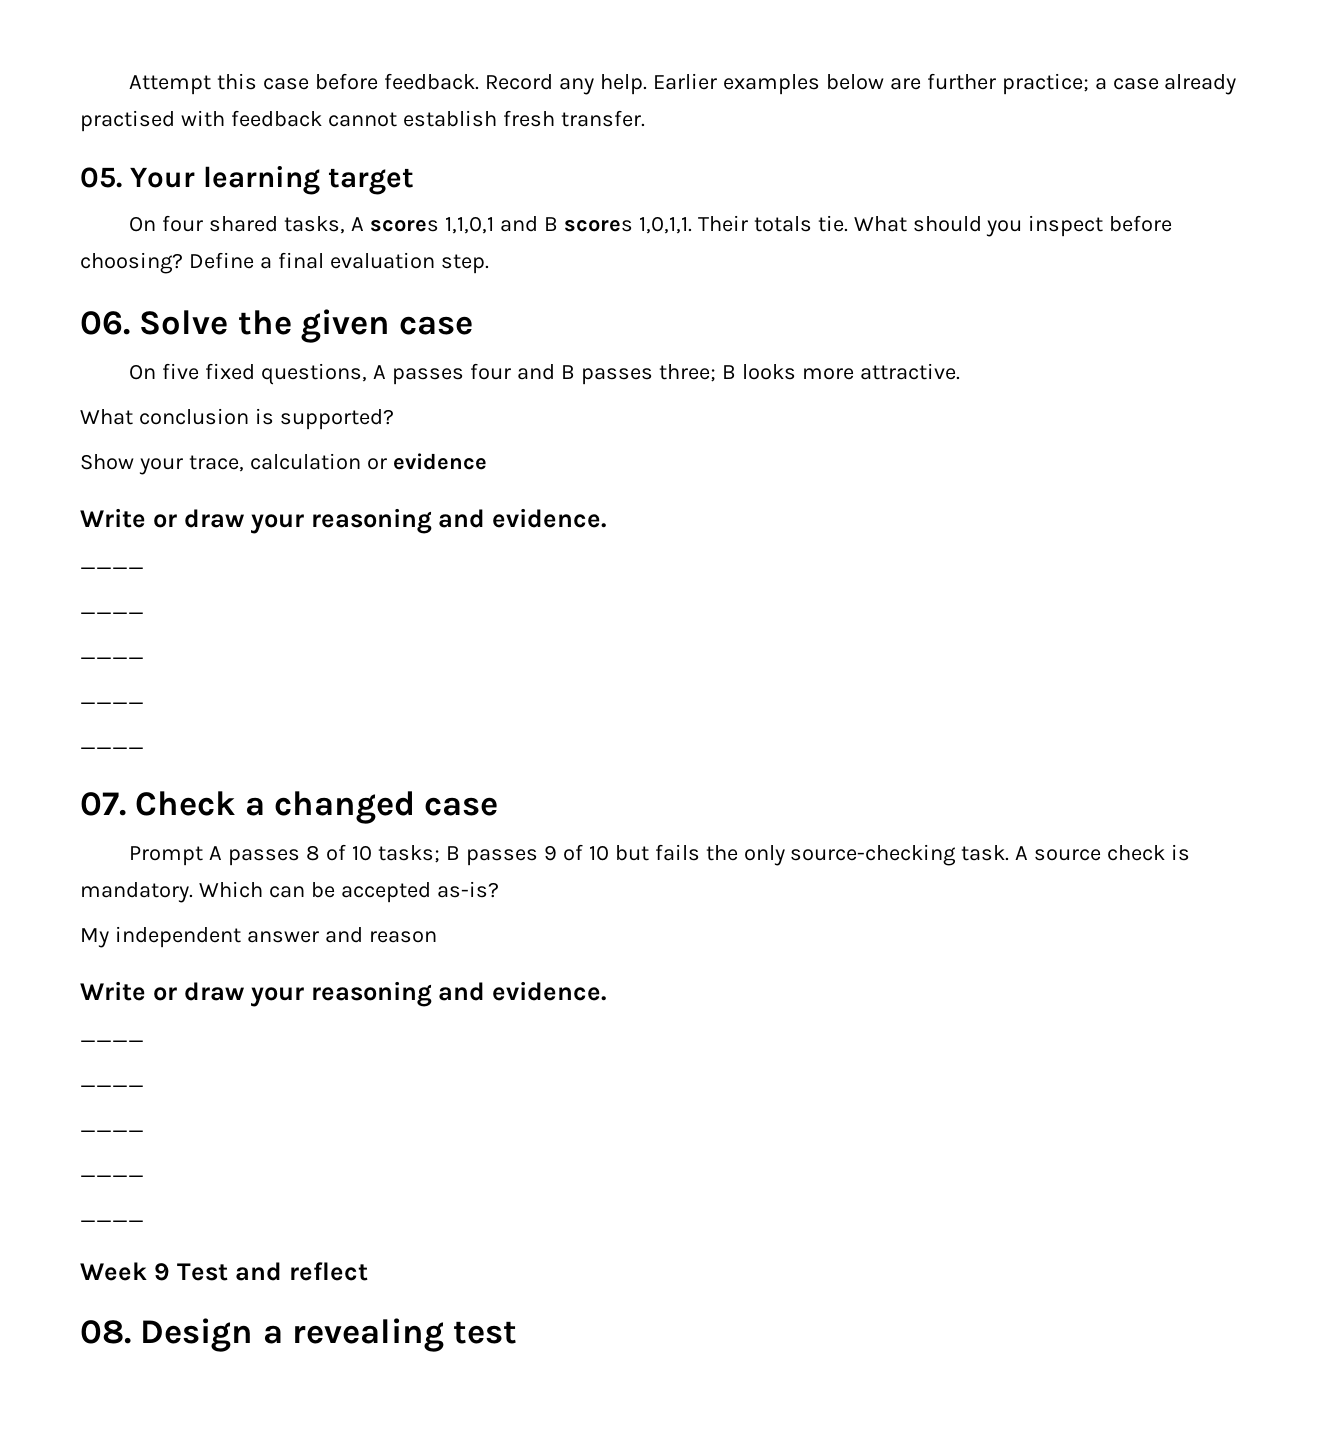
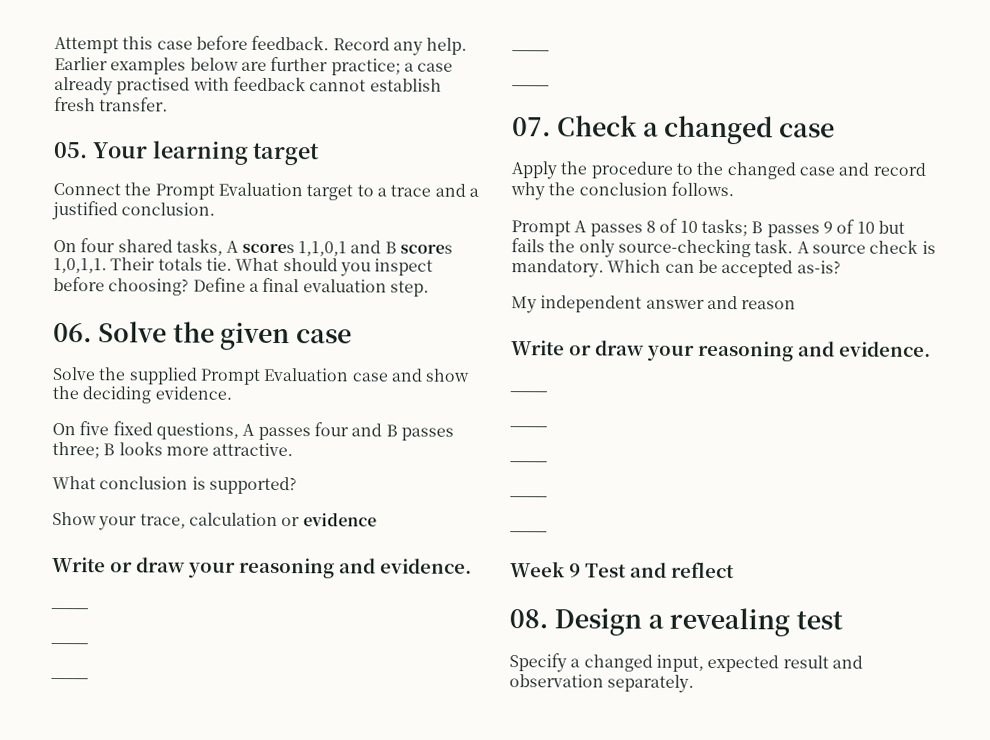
+ Connect the Prompt Evaluation target to a trace and a justified conclusion.
+ Solve the supplied Prompt Evaluation case and show the deciding evidence.
+ Apply the procedure to the changed case and record why the conclusion follows.
+ Specify a changed input, expected result and observation separately.

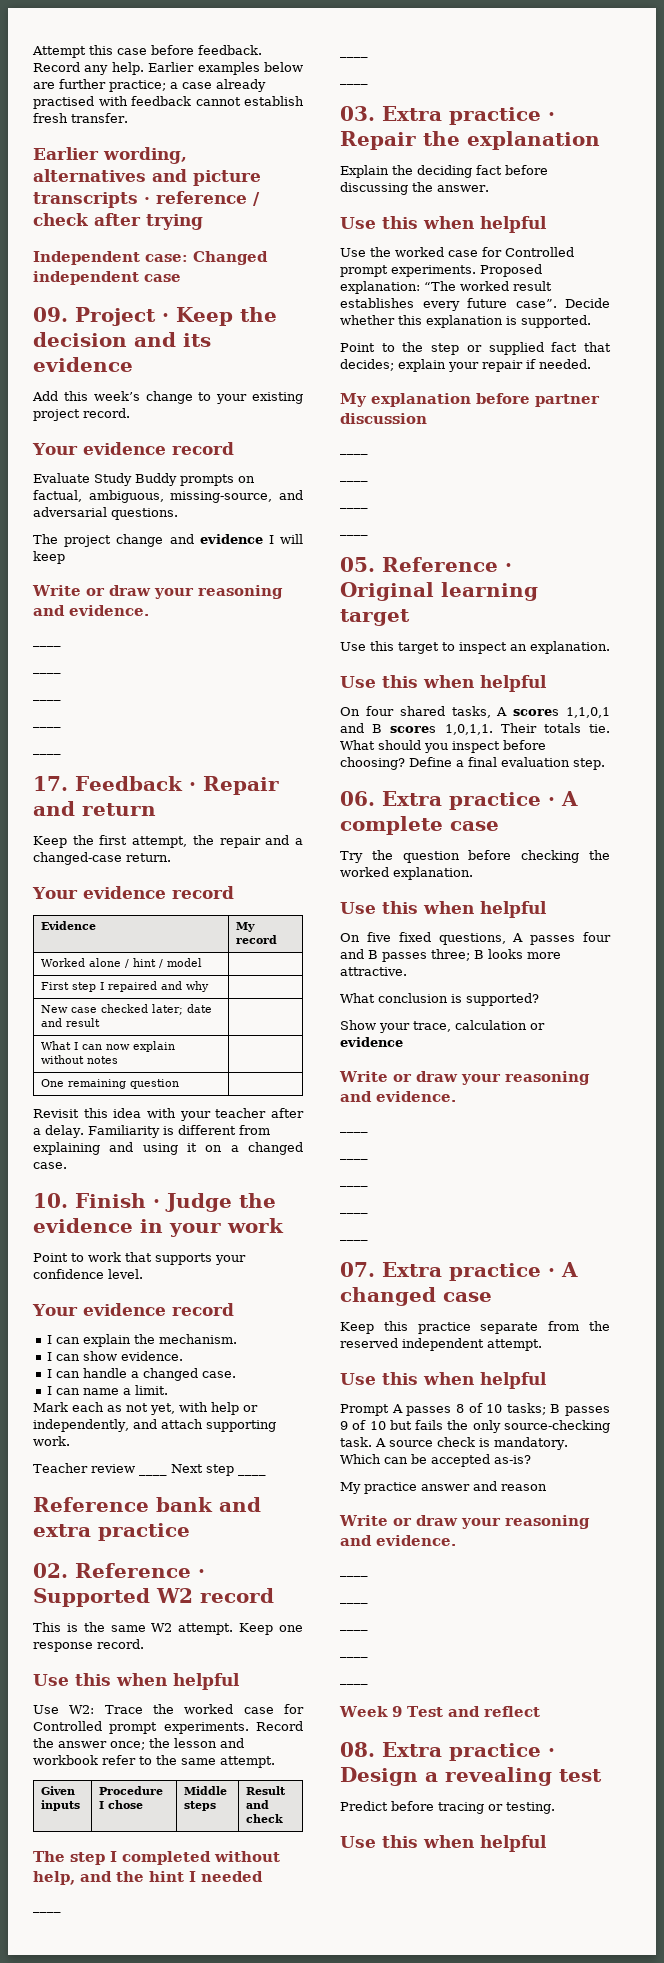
- 05. Your learning target
- Connect the Prompt Evaluation target to a trace and a justified conclusion.
+ Earlier wording, alternatives and picture transcripts · reference / check after trying
+ Independent case: Changed independent case
+ 09. Project · Keep the decision and its evidence
+ Add this week’s change to your existing project record.
+ Your evidence record
+ Evaluate Study Buddy prompts on factual, ambiguous, missing-source, and adversarial questions.
+ The project change and evidence I will keep
+ Write or draw your reasoning and evidence.
+ ____
+ ____
+ ____
+ ____
+ ____
+ 17. Feedback · Repair and return
+ Keep the first attempt, the repair and a changed-case return.
+ Your evidence record
+ Evidence | My record
+ Worked alone / hint / model |
+ First step I repaired and why |
+ New case checked later; date and result |
+ What I can now explain without notes |
+ One remaining question |
+ Revisit this idea with your teacher after a delay. Familiarity is different from explaining and using it on a changed case.
+ 10. Finish · Judge the evidence in your work
+ Point to work that supports your confidence level.
+ Your evidence record
+ I can explain the mechanism.
+ I can show evidence.
+ I can handle a changed case.
+ I can name a limit.
+ Mark each as not yet, with help or independently, and attach supporting work.
+ Teacher review ____ Next step ____
+ Reference bank and extra practice
+ 02. Reference · Supported W2 record
+ This is the same W2 attempt. Keep one response record.
+ Use this when helpful
+ Use W2: Trace the worked case for Controlled prompt experiments. Record the answer once; the lesson and workbook refer to the same attempt.
+ Given inputs | Procedure I chose | Middle steps | Result and check
+ The step I completed without help, and the hint I needed
+ ____
+ ____
+ ____
+ 03. Extra practice · Repair the explanation
+ Explain the deciding fact before discussing the answer.
+ Use this when helpful
+ Use the worked case for Controlled prompt experiments. Proposed explanation: “The worked result establishes every future case”. Decide whether this explanation is supported.
+ Point to the step or supplied fact that decides; explain your repair if needed.
+ My explanation before partner discussion
+ ____
+ ____
+ ____
+ ____
+ 05. Reference · Original learning target
+ Use this target to inspect an explanation.
+ Use this when helpful
- 06. Solve the given case
- Solve the supplied Prompt Evaluation case and show the deciding evidence.
+ 06. Extra practice · A complete case
+ Try the question before checking the worked explanation.
+ Use this when helpful
- 07. Check a changed case
- Apply the procedure to the changed case and record why the conclusion follows.
+ 07. Extra practice · A changed case
+ Keep this practice separate from the reserved independent attempt.
+ Use this when helpful
- My independent answer and reason
+ My practice answer and reason
- 08. Design a revealing test
+ 08. Extra practice · Design a revealing test
- Specify a changed input, expected result and observation separately.
+ Predict before tracing or testing.
+ Use this when helpful

